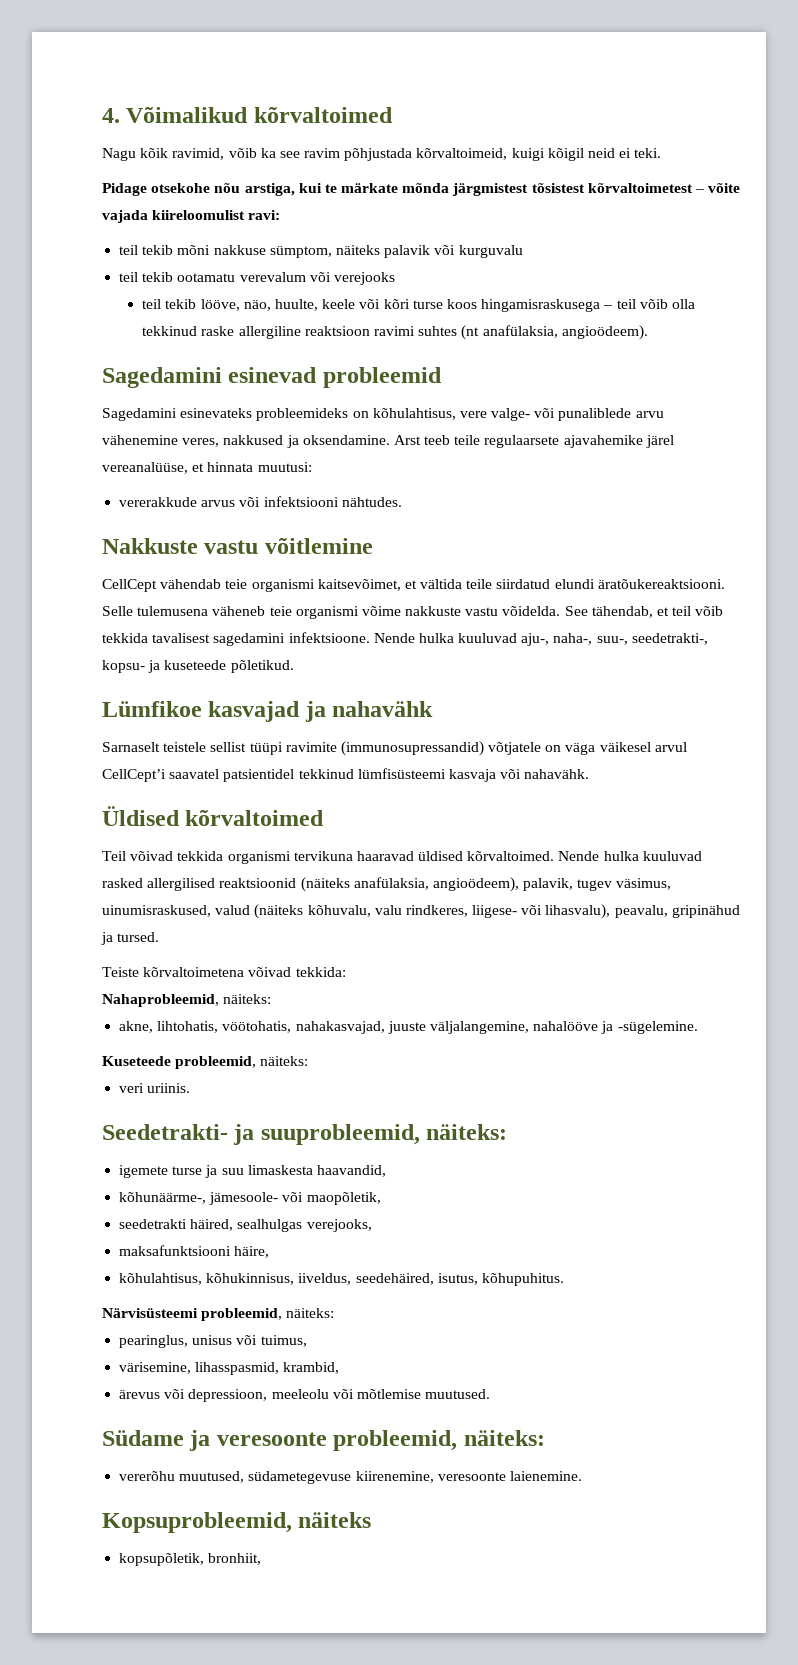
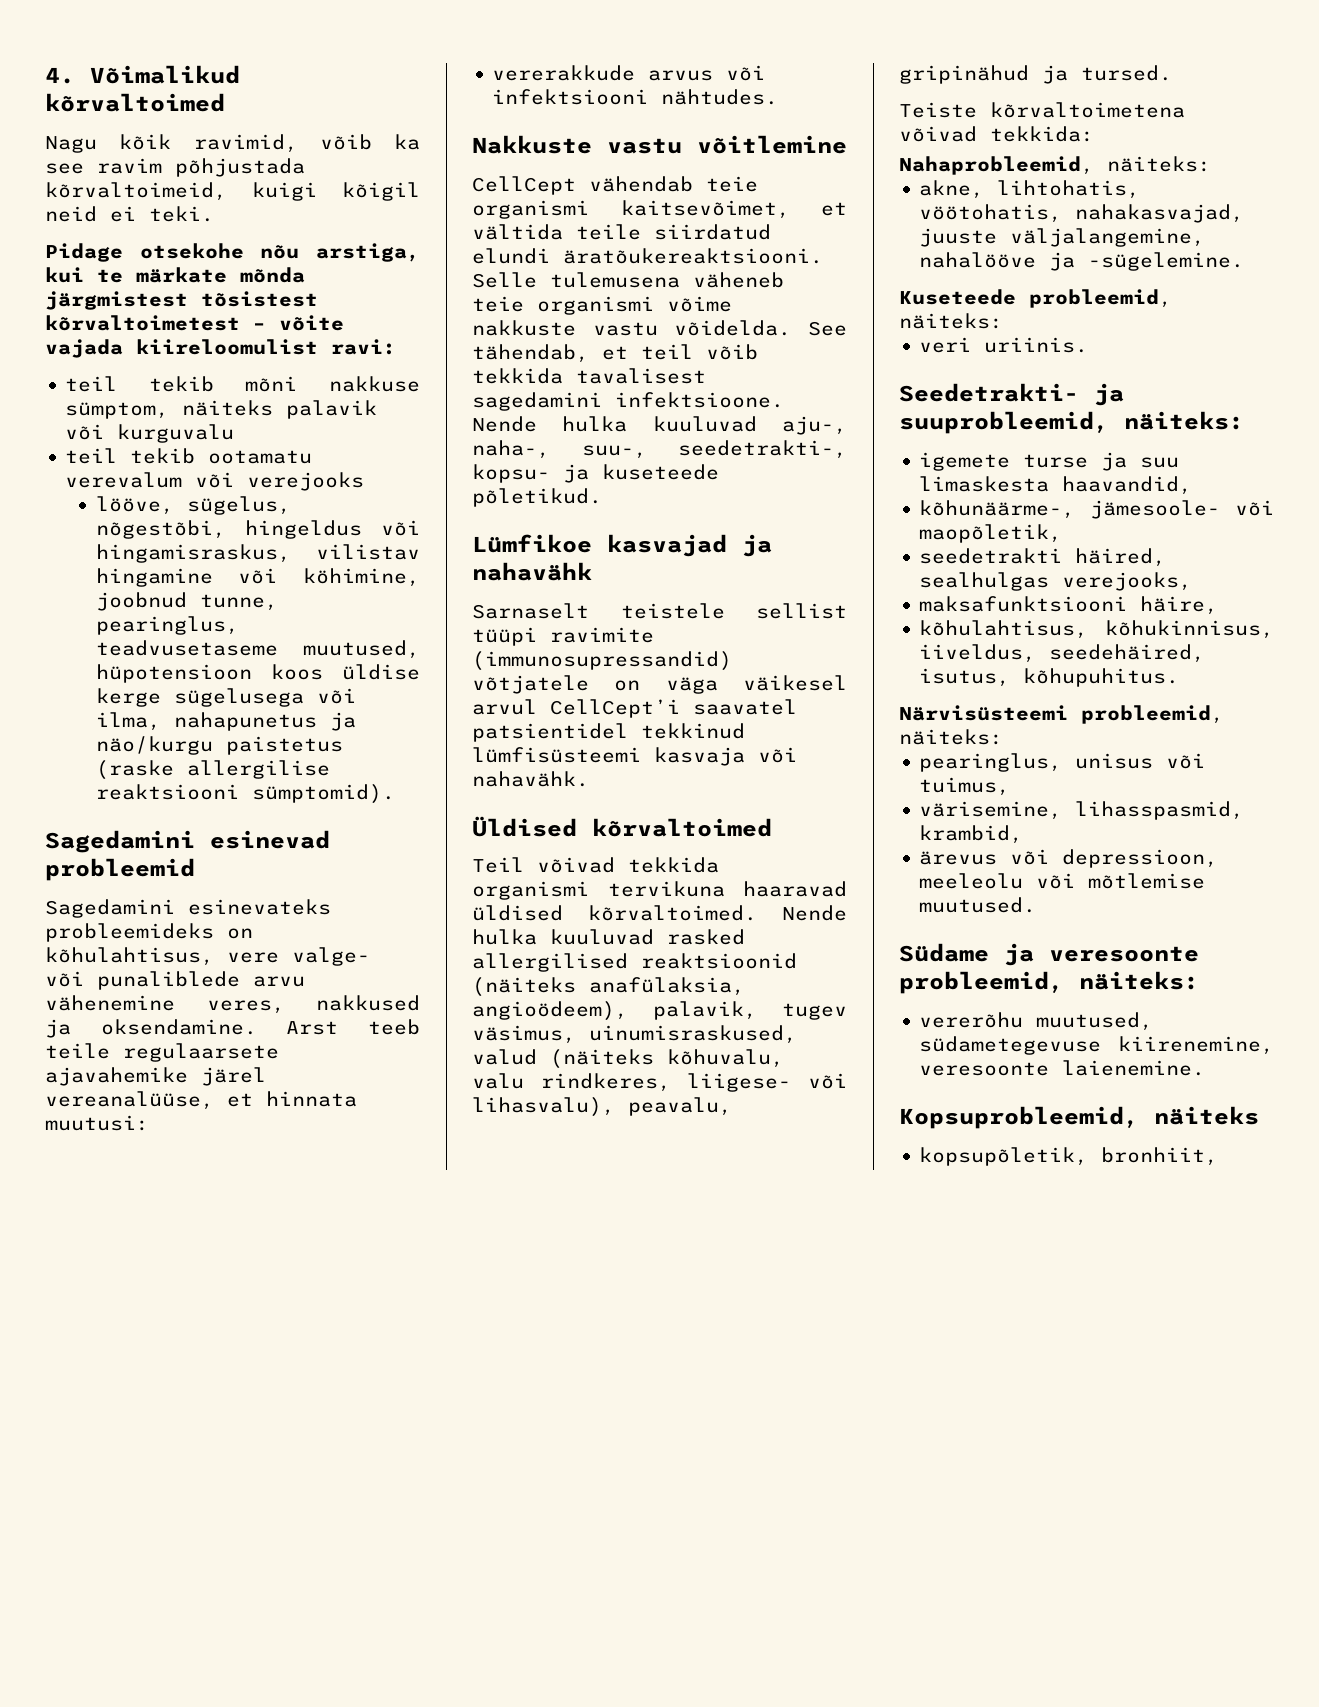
- teil tekib lööve, näo, huulte, keele või kõri turse koos hingamisraskusega – teil võib olla tekkinud raske allergiline reaktsioon ravimi suhtes (nt anafülaksia, angioödeem).
+ lööve, sügelus, nõgestõbi, hingeldus või hingamisraskus, vilistav hingamine või köhimine, joobnud tunne, pearinglus, teadvusetaseme muutused, hüpotensioon koos üldise kerge sügelusega või ilma, nahapunetus ja näo/kurgu paistetus (raske allergilise reaktsiooni sümptomid).

